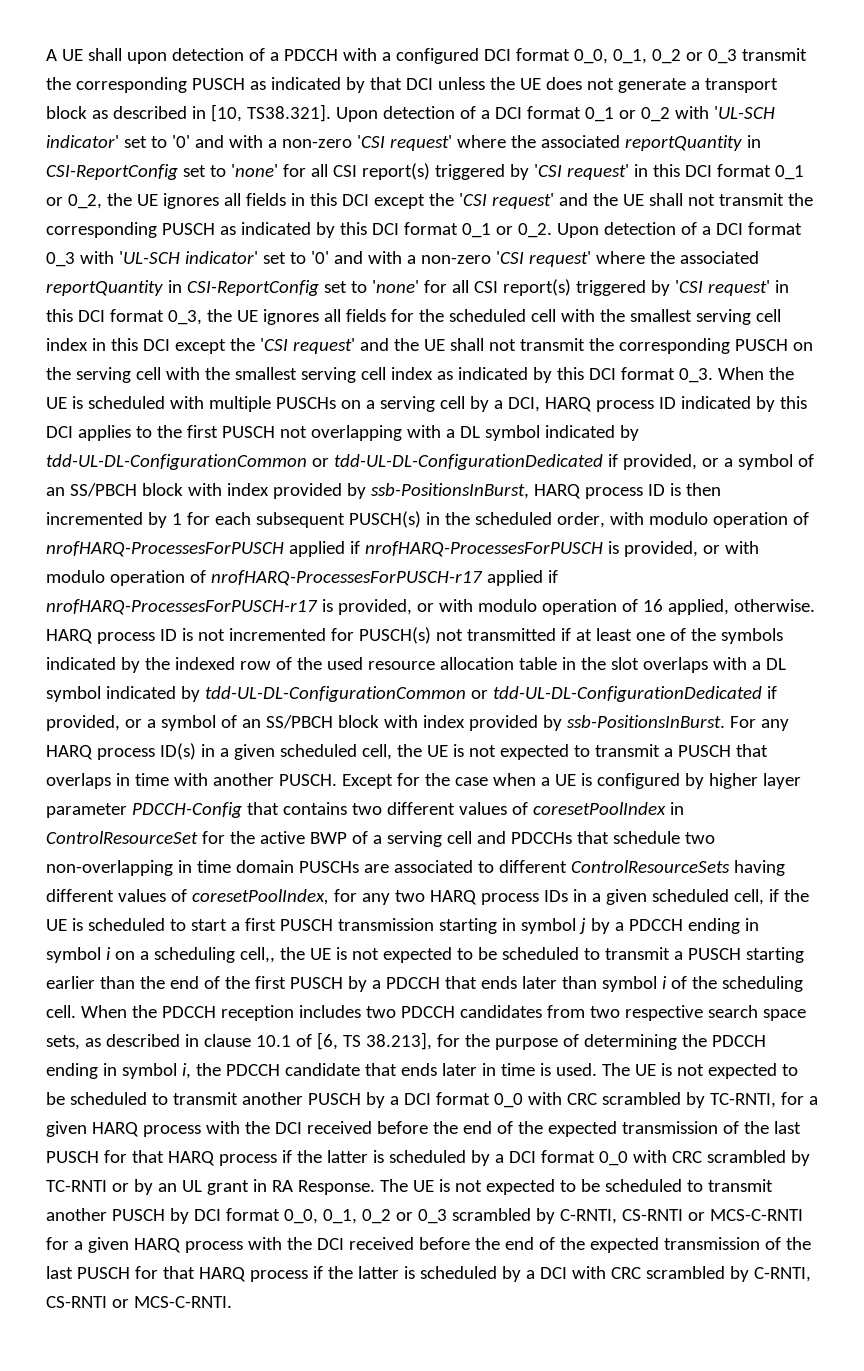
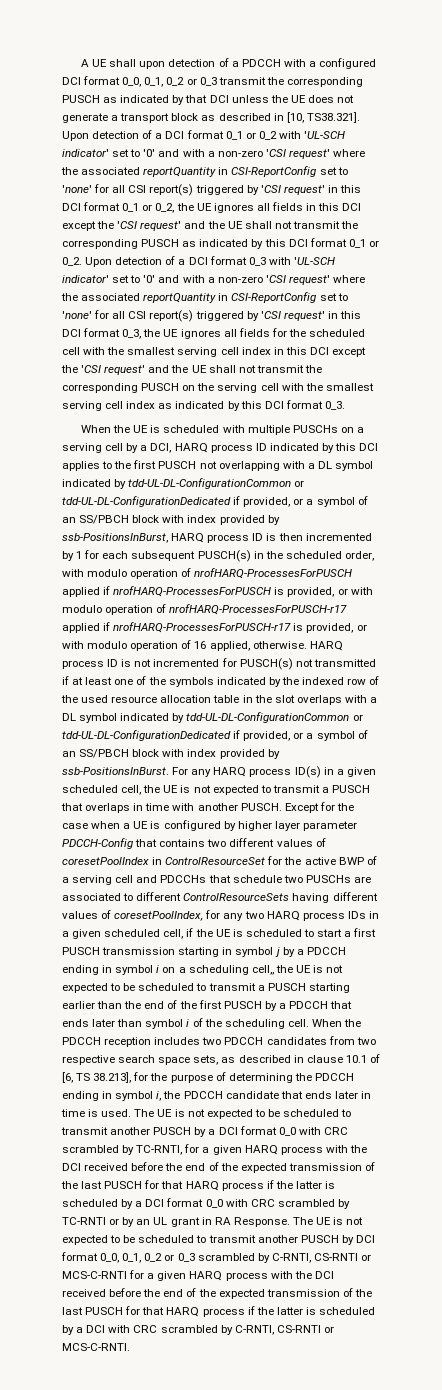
- Upon detection of a DCI format 0_3 with 'UL-SCH indicator' set to '0' and with a non-zero 'CSI request' where the associated reportQuantity in CSI-ReportConfig set to 'none' for all CSI report(s) triggered by 'CSI request' in this DCI format 0_3, the UE ignores all fields for the scheduled cell with the smallest serving cell index in this DCI except the 'CSI request' and the UE shall not transmit the corresponding PUSCH on the serving cell with the smallest serving cell index as indicated by this DCI format 0_3. When the UE is scheduled with multiple PUSCHs on a serving cell by a DCI, HARQ process ID indicated by this DCI applies to the first PUSCH not overlapping with a DL symbol indicated by tdd-UL-DL-ConfigurationCommon or tdd-UL-DL-ConfigurationDedicated if provided, or a symbol of an SS/PBCH block with index provided by ssb-PositionsInBurst, HARQ process ID is then incremented by 1 for each subsequent PUSCH(s) in the scheduled order, with modulo operation of nrofHARQ-ProcessesForPUSCH applied if nrofHARQ-ProcessesForPUSCH is provided, or with modulo operation of nrofHARQ-ProcessesForPUSCH-r17 applied if nrofHARQ-ProcessesForPUSCH-r17 is provided, or with modulo operation of 16 applied, otherwise.
+ Upon detection of a DCI format 0_3 with 'UL-SCH indicator' set to '0' and with a non-zero 'CSI request' where the associated reportQuantity in CSI-ReportConfig set to 'none' for all CSI report(s) triggered by 'CSI request' in this DCI format 0_3, the UE ignores all fields for the scheduled cell with the smallest serving cell index in this DCI except the 'CSI request' and the UE shall not transmit the corresponding PUSCH on the serving cell with the smallest serving cell index as indicated by this DCI format 0_3.
+ When the UE is scheduled with multiple PUSCHs on a serving cell by a DCI, HARQ process ID indicated by this DCI applies to the first PUSCH not overlapping with a DL symbol indicated by tdd-UL-DL-ConfigurationCommon or tdd-UL-DL-ConfigurationDedicated if provided, or a symbol of an SS/PBCH block with index provided by ssb-PositionsInBurst, HARQ process ID is then incremented by 1 for each subsequent PUSCH(s) in the scheduled order, with modulo operation of nrofHARQ-ProcessesForPUSCH applied if nrofHARQ-ProcessesForPUSCH is provided, or with modulo operation of nrofHARQ-ProcessesForPUSCH-r17 applied if nrofHARQ-ProcessesForPUSCH-r17 is provided, or with modulo operation of 16 applied, otherwise.
- Except for the case when a UE is configured by higher layer parameter PDCCH-Config that contains two different values of coresetPoolIndex in ControlResourceSet for the active BWP of a serving cell and PDCCHs that schedule two non-overlapping in time domain PUSCHs are associated to different ControlResourceSets having different values of coresetPoolIndex, for any two HARQ process IDs in a given scheduled cell, if the UE is scheduled to start a first PUSCH transmission starting in symbol j by a PDCCH ending in symbol i on a scheduling cell,, the UE is not expected to be scheduled to transmit a PUSCH starting earlier than the end of the first PUSCH by a PDCCH that ends later than symbol i of the scheduling cell.
+ Except for the case when a UE is configured by higher layer parameter PDCCH-Config that contains two different values of coresetPoolIndex in ControlResourceSet for the active BWP of a serving cell and PDCCHs that schedule two PUSCHs are associated to different ControlResourceSets having different values of coresetPoolIndex, for any two HARQ process IDs in a given scheduled cell, if the UE is scheduled to start a first PUSCH transmission starting in symbol j by a PDCCH ending in symbol i on a scheduling cell,, the UE is not expected to be scheduled to transmit a PUSCH starting earlier than the end of the first PUSCH by a PDCCH that ends later than symbol i of the scheduling cell.

